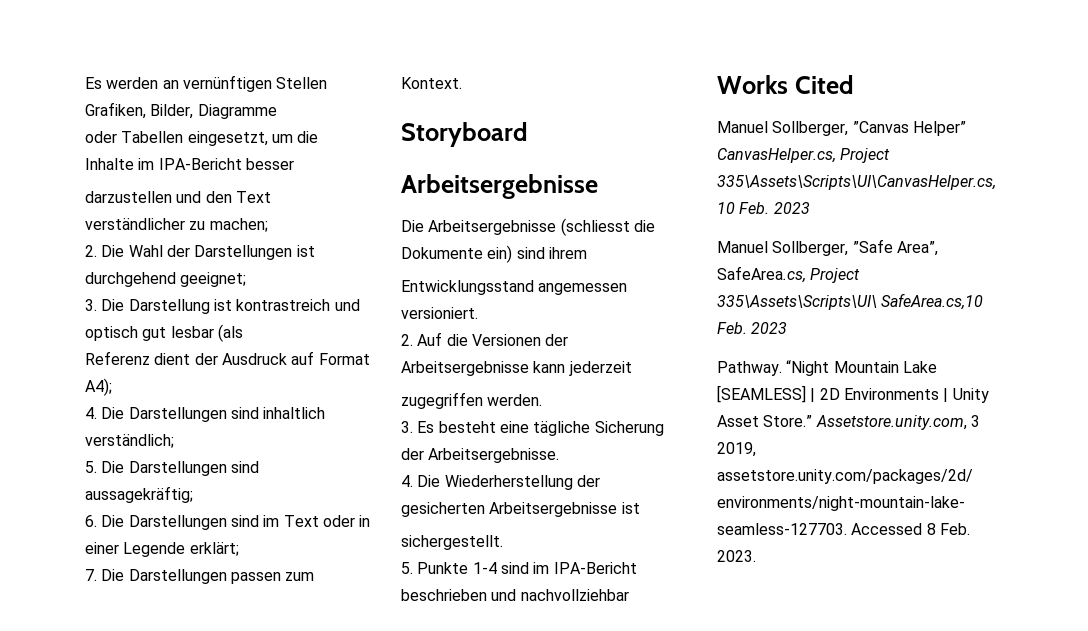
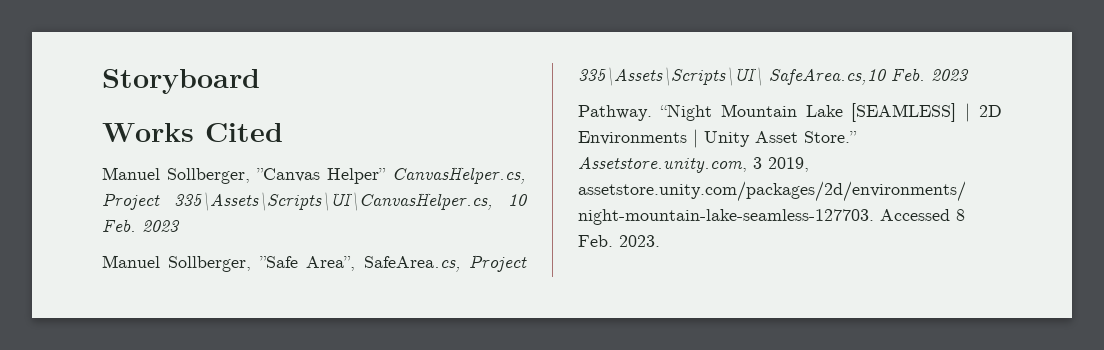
- Es werden an vernünftigen Stellen Grafiken, Bilder, Diagramme
- oder Tabellen eingesetzt, um die Inhalte im IPA-Bericht besser
- darzustellen und den Text verständlicher zu machen;
- 2. Die Wahl der Darstellungen ist durchgehend geeignet;
- 3. Die Darstellung ist kontrastreich und optisch gut lesbar (als
- Referenz dient der Ausdruck auf Format A4);
- 4. Die Darstellungen sind inhaltlich verständlich;
- 5. Die Darstellungen sind aussagekräftig;
- 6. Die Darstellungen sind im Text oder in einer Legende erklärt;
- 7. Die Darstellungen passen zum Kontext.
  Storyboard
- Arbeitsergebnisse
- Die Arbeitsergebnisse (schliesst die Dokumente ein) sind ihrem
- Entwicklungsstand angemessen versioniert.
- 2. Auf die Versionen der Arbeitsergebnisse kann jederzeit
- zugegriffen werden.
- 3. Es besteht eine tägliche Sicherung der Arbeitsergebnisse.
- 4. Die Wiederherstellung der gesicherten Arbeitsergebnisse ist
- sichergestellt.
- 5. Punkte 1-4 sind im IPA-Bericht beschrieben und nachvollziehbar

